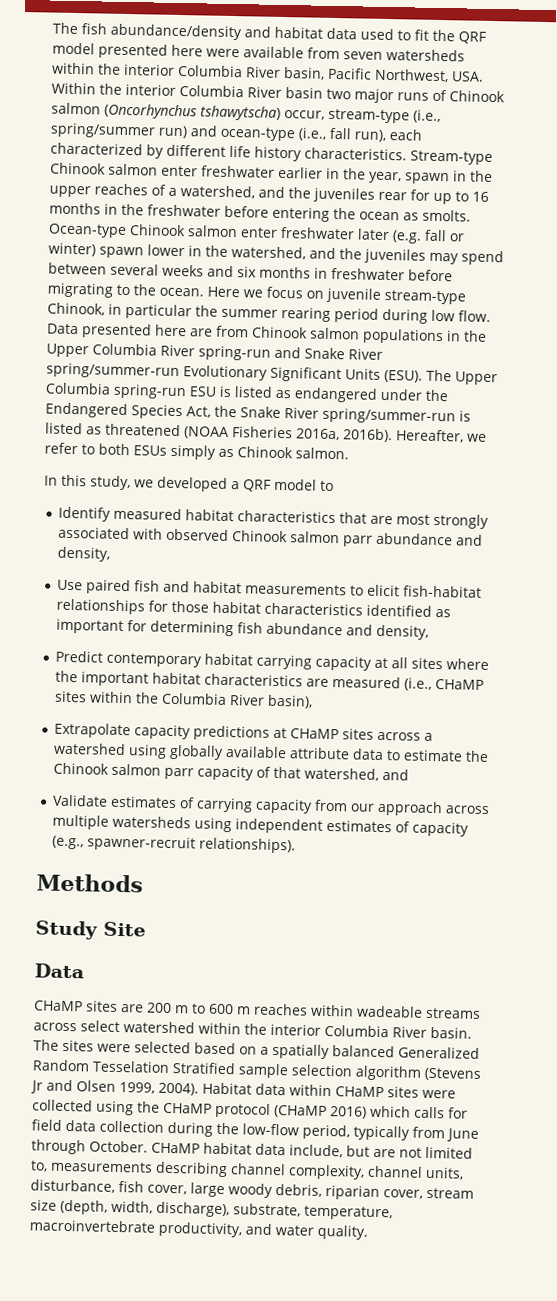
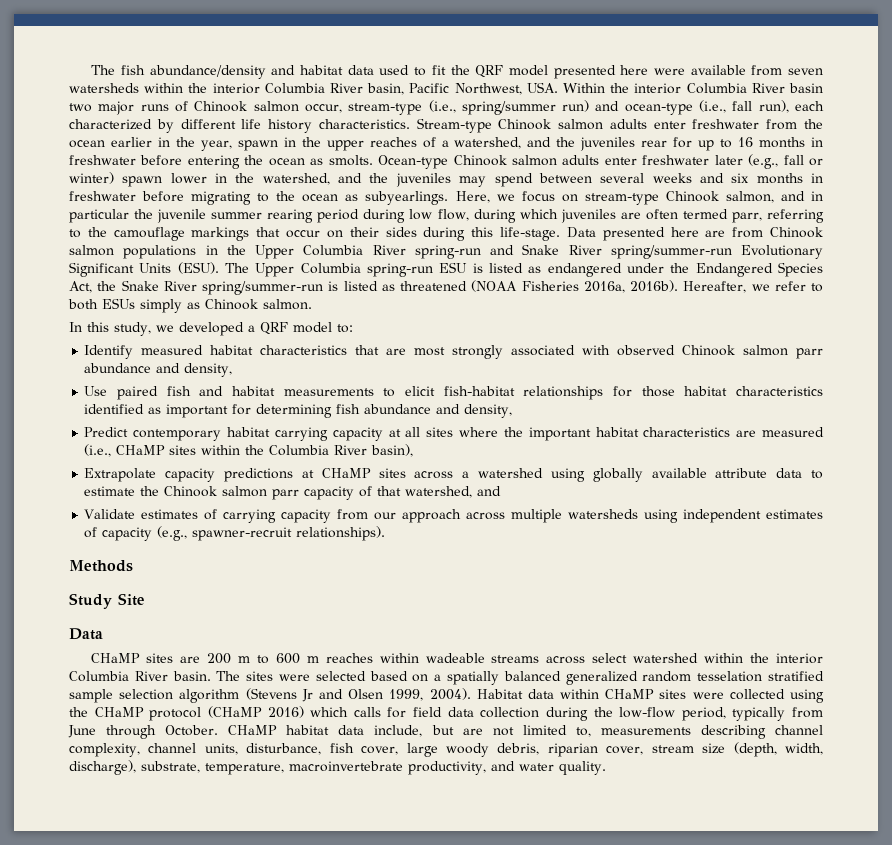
- The fish abundance/density and habitat data used to fit the QRF model presented here were available from seven watersheds within the interior Columbia River basin, Pacific Northwest, USA. Within the interior Columbia River basin two major runs of Chinook salmon (Oncorhynchus tshawytscha) occur, stream-type (i.e., spring/summer run) and ocean-type (i.e., fall run), each characterized by different life history characteristics.
+ The fish abundance/density and habitat data used to fit the QRF model presented here were available from seven watersheds within the interior Columbia River basin, Pacific Northwest, USA. Within the interior Columbia River basin two major runs of Chinook salmon occur, stream-type (i.e., spring/summer run) and ocean-type (i.e., fall run), each characterized by different life history characteristics.
- Stream-type Chinook salmon enter freshwater earlier in the year, spawn in the upper reaches of a watershed, and the juveniles rear for up to 16 months in the freshwater before entering the ocean as smolts.
+ Stream-type Chinook salmon adults enter freshwater from the ocean earlier in the year, spawn in the upper reaches of a watershed, and the juveniles rear for up to 16 months in freshwater before entering the ocean as smolts.
- Ocean-type Chinook salmon enter freshwater later (e.g. fall or winter) spawn lower in the watershed, and the juveniles may spend between several weeks and six months in freshwater before migrating to the ocean. Here we focus on juvenile stream-type Chinook, in particular the summer rearing period during low flow.
+ Ocean-type Chinook salmon adults enter freshwater later (e.g., fall or winter) spawn lower in the watershed, and the juveniles may spend between several weeks and six months in freshwater before migrating to the ocean as subyearlings. Here, we focus on stream-type Chinook salmon, and in particular the juvenile summer rearing period during low flow, during which juveniles are often termed parr, referring to the camouflage markings that occur on their sides during this life-stage.
- In this study, we developed a QRF model to
+ In this study, we developed a QRF model to:
- The sites were selected based on a spatially balanced Generalized Random Tesselation Stratified sample selection algorithm (Stevens Jr and Olsen 1999, 2004).
+ The sites were selected based on a spatially balanced generalized random tesselation stratified sample selection algorithm (Stevens Jr and Olsen 1999, 2004).

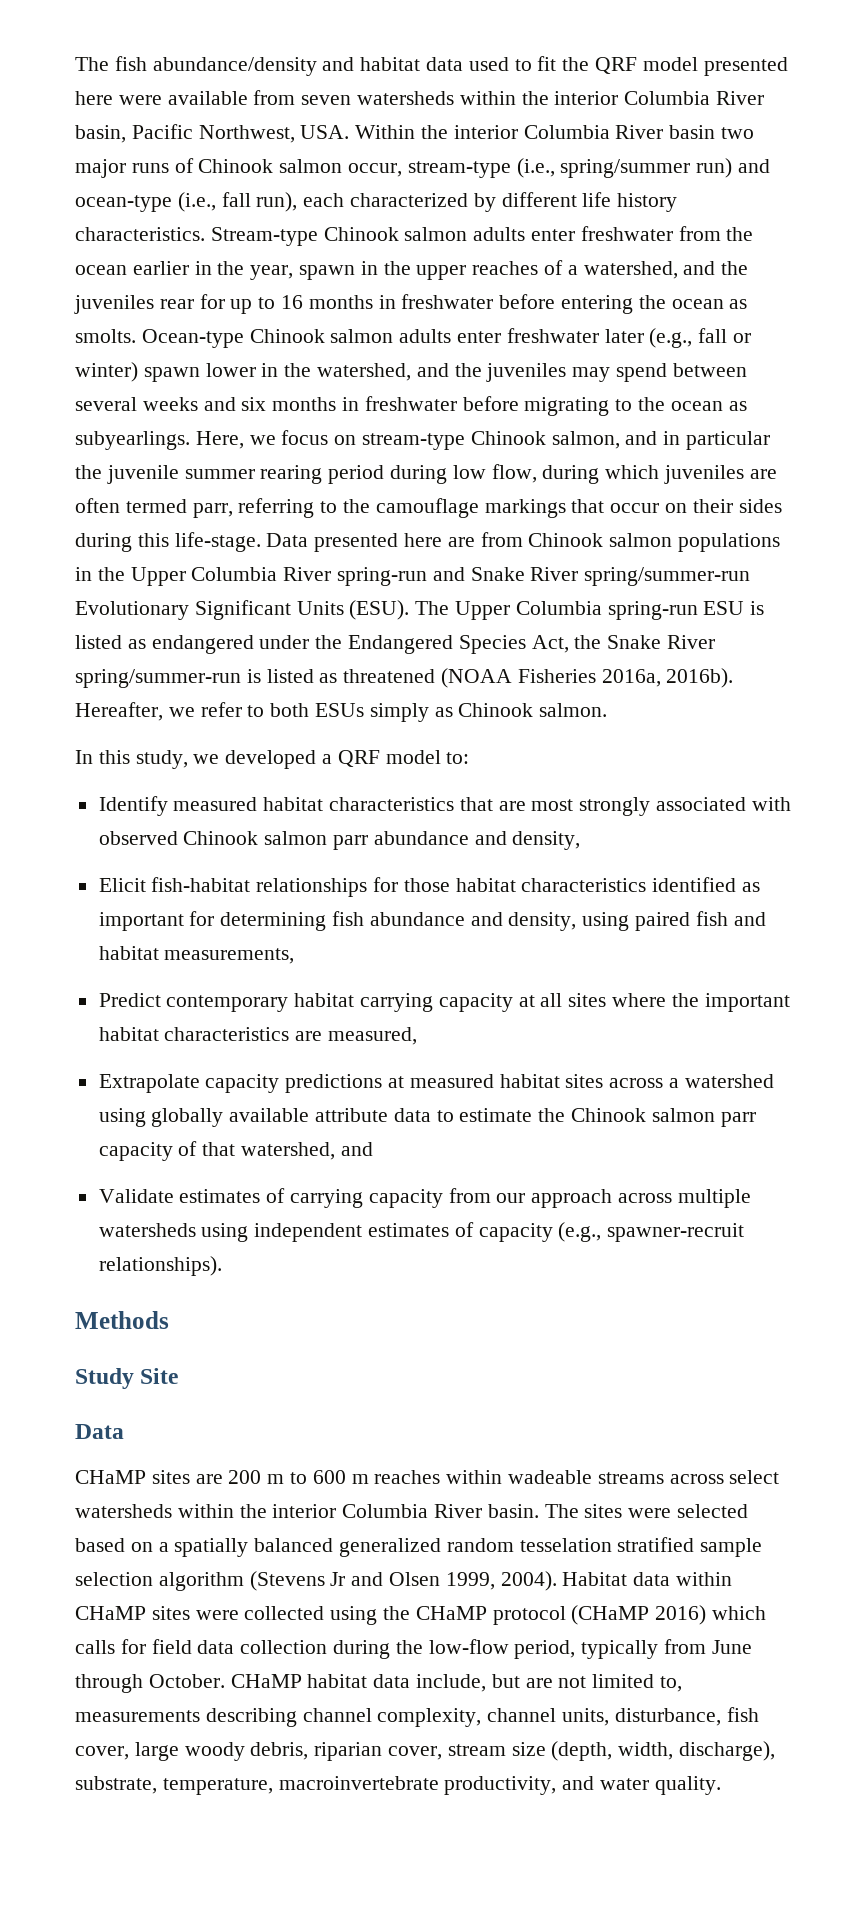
- Use paired fish and habitat measurements to elicit fish-habitat relationships for those habitat characteristics identified as important for determining fish abundance and density,
+ Elicit fish-habitat relationships for those habitat characteristics identified as important for determining fish abundance and density, using paired fish and habitat measurements,
- Predict contemporary habitat carrying capacity at all sites where the important habitat characteristics are measured (i.e., CHaMP sites within the Columbia River basin),
+ Predict contemporary habitat carrying capacity at all sites where the important habitat characteristics are measured,
- Extrapolate capacity predictions at CHaMP sites across a watershed using globally available attribute data to estimate the Chinook salmon parr capacity of that watershed, and
+ Extrapolate capacity predictions at measured habitat sites across a watershed using globally available attribute data to estimate the Chinook salmon parr capacity of that watershed, and
- CHaMP sites are 200 m to 600 m reaches within wadeable streams across select watershed within the interior Columbia River basin.
+ CHaMP sites are 200 m to 600 m reaches within wadeable streams across select watersheds within the interior Columbia River basin.

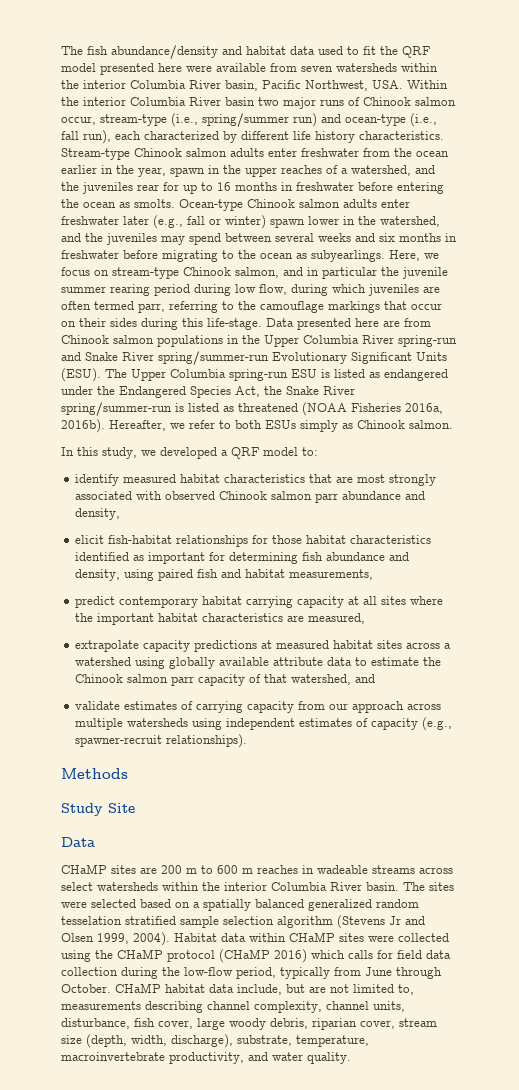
- Identify measured habitat characteristics that are most strongly associated with observed Chinook salmon parr abundance and density,
+ identify measured habitat characteristics that are most strongly associated with observed Chinook salmon parr abundance and density,
- Elicit fish-habitat relationships for those habitat characteristics identified as important for determining fish abundance and density, using paired fish and habitat measurements,
+ elicit fish-habitat relationships for those habitat characteristics identified as important for determining fish abundance and density, using paired fish and habitat measurements,
- Predict contemporary habitat carrying capacity at all sites where the important habitat characteristics are measured,
+ predict contemporary habitat carrying capacity at all sites where the important habitat characteristics are measured,
- Extrapolate capacity predictions at measured habitat sites across a watershed using globally available attribute data to estimate the Chinook salmon parr capacity of that watershed, and
+ extrapolate capacity predictions at measured habitat sites across a watershed using globally available attribute data to estimate the Chinook salmon parr capacity of that watershed, and
- Validate estimates of carrying capacity from our approach across multiple watersheds using independent estimates of capacity (e.g., spawner-recruit relationships).
+ validate estimates of carrying capacity from our approach across multiple watersheds using independent estimates of capacity (e.g., spawner-recruit relationships).
- CHaMP sites are 200 m to 600 m reaches within wadeable streams across select watersheds within the interior Columbia River basin.
+ CHaMP sites are 200 m to 600 m reaches in wadeable streams across select watersheds within the interior Columbia River basin.

